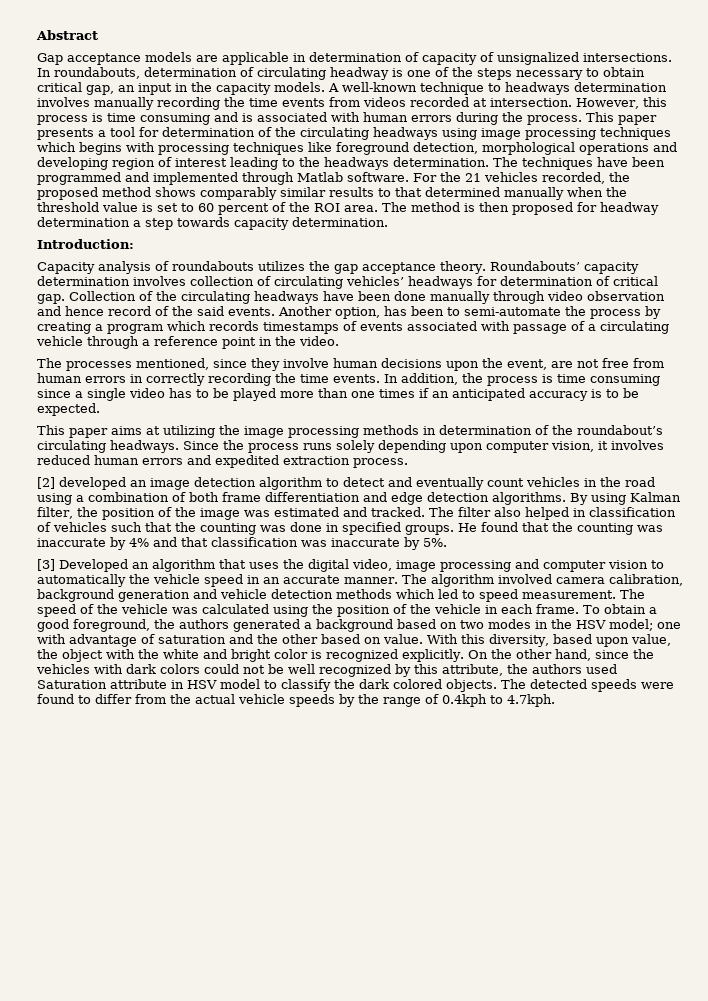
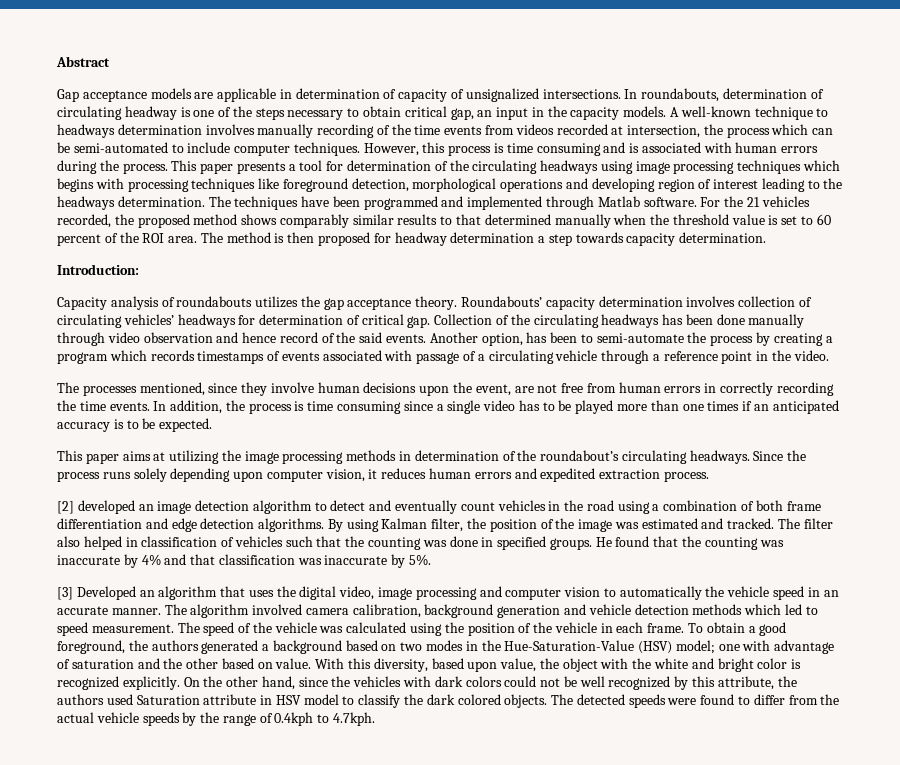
- A well-known technique to headways determination involves manually recording the time events from videos recorded at intersection.
+ A well-known technique to headways determination involves manually recording of the time events from videos recorded at intersection, the process which can be semi-automated to include computer techniques.
- Collection of the circulating headways have been done manually through video observation and hence record of the said events.
+ Collection of the circulating headways has been done manually through video observation and hence record of the said events.
- Since the process runs solely depending upon computer vision, it involves reduced human errors and expedited extraction process.
+ Since the process runs solely depending upon computer vision, it reduces human errors and expedited extraction process.
- To obtain a good foreground, the authors generated a background based on two modes in the HSV model; one with advantage of saturation and the other based on value.
+ To obtain a good foreground, the authors generated a background based on two modes in the Hue-Saturation-Value (HSV) model; one with advantage of saturation and the other based on value.

